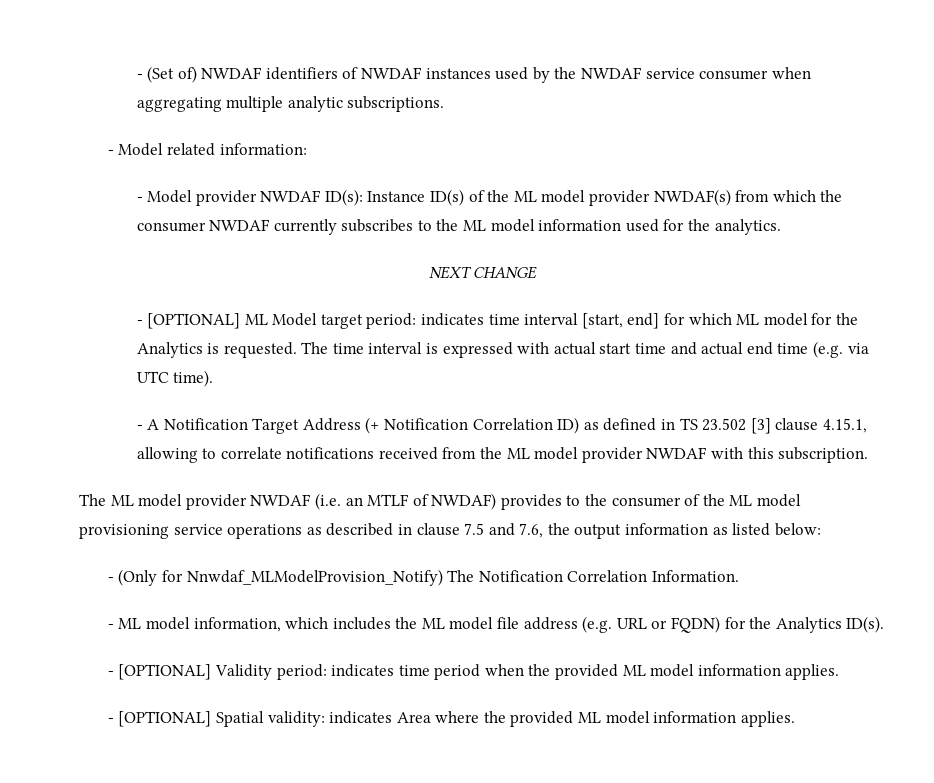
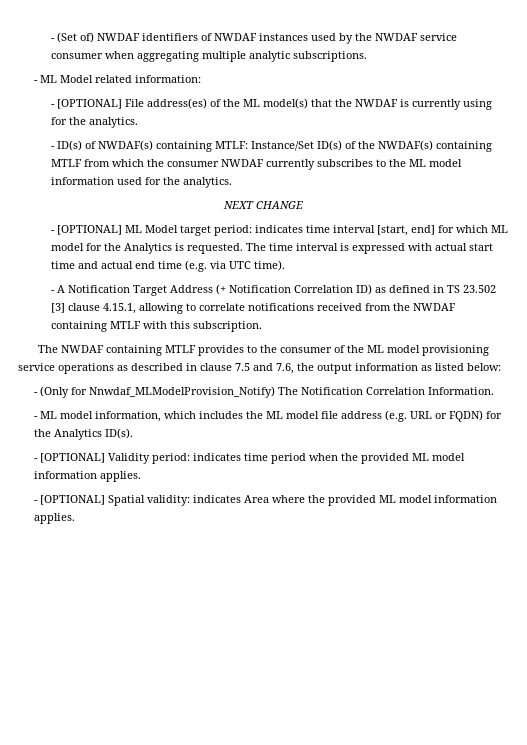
- - Model related information:
+ - ML Model related information:
- - Model provider NWDAF ID(s): Instance ID(s) of the ML model provider NWDAF(s) from which the consumer NWDAF currently subscribes to the ML model information used for the analytics.
+ - [OPTIONAL] File address(es) of the ML model(s) that the NWDAF is currently using for the analytics.
+ - ID(s) of NWDAF(s) containing MTLF: Instance/Set ID(s) of the NWDAF(s) containing MTLF from which the consumer NWDAF currently subscribes to the ML model information used for the analytics.
- - A Notification Target Address (+ Notification Correlation ID) as defined in TS 23.502 [3] clause 4.15.1, allowing to correlate notifications received from the ML model provider NWDAF with this subscription.
+ - A Notification Target Address (+ Notification Correlation ID) as defined in TS 23.502 [3] clause 4.15.1, allowing to correlate notifications received from the NWDAF containing MTLF with this subscription.
- The ML model provider NWDAF (i.e. an MTLF of NWDAF) provides to the consumer of the ML model provisioning service operations as described in clause 7.5 and 7.6, the output information as listed below:
+ The NWDAF containing MTLF provides to the consumer of the ML model provisioning service operations as described in clause 7.5 and 7.6, the output information as listed below:

